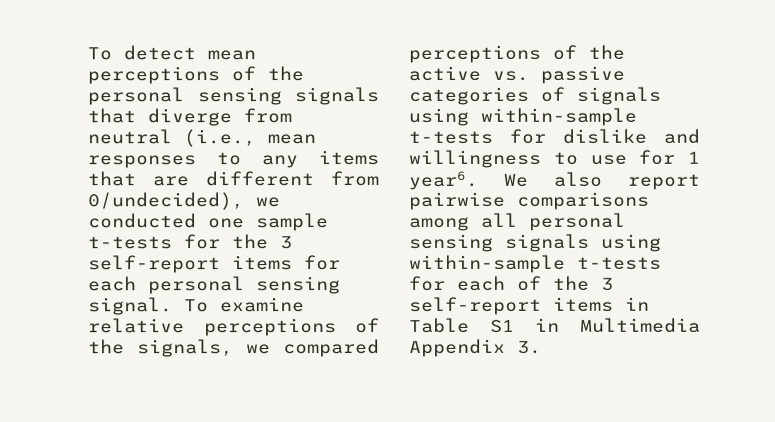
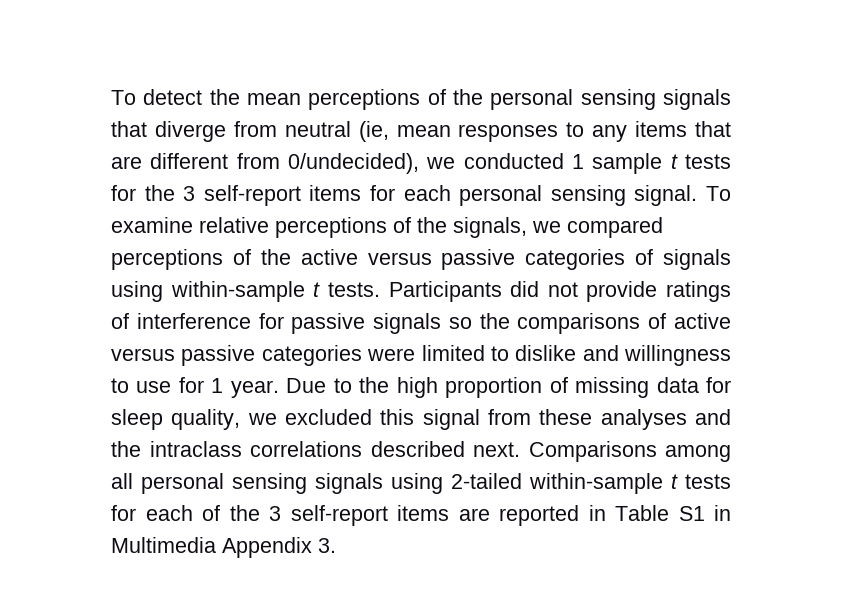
- To detect mean perceptions of the personal sensing signals that diverge from neutral (i.e., mean responses to any items that are different from 0/undecided), we conducted one sample t-tests for the 3 self-report items for each personal sensing signal.
+ To detect the mean perceptions of the personal sensing signals that diverge from neutral (ie, mean responses to any items that are different from 0/undecided), we conducted 1 sample t tests for the 3 self-report items for each personal sensing signal.
- To examine relative perceptions of the signals, we compared perceptions of the active vs. passive categories of signals using within-sample t-tests for dislike and willingness to use for 1 year6. We also report pairwise comparisons among all personal sensing signals using within-sample t-tests for each of the 3 self-report items in Table S1 in Multimedia Appendix 3.
+ To examine relative perceptions of the signals, we compared perceptions of the active versus passive categories of signals using within-sample t tests. Participants did not provide ratings of interference for passive signals so the comparisons of active versus passive categories were limited to dislike and willingness to use for 1 year. Due to the high proportion of missing data for sleep quality, we excluded this signal from these analyses and the intraclass correlations described next. Comparisons among all personal sensing signals using 2-tailed within-sample t tests for each of the 3 self-report items are reported in Table S1 in Multimedia Appendix 3.

